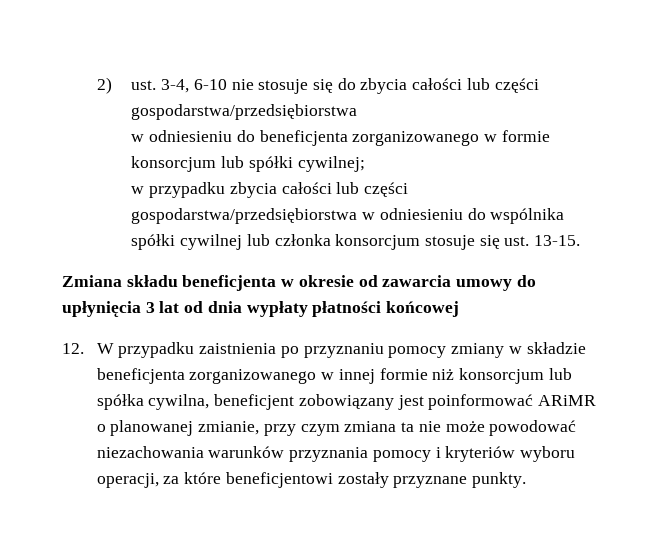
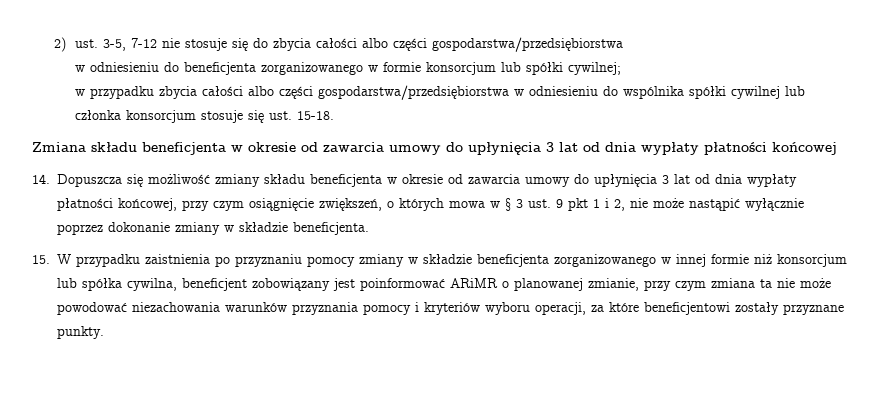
- 2) ust. 3-4, 6-10 nie stosuje się do zbycia całości lub części gospodarstwa/przedsiębiorstwa
+ 2) ust. 3-5, 7-12 nie stosuje się do zbycia całości albo części gospodarstwa/przedsiębiorstwa
- w przypadku zbycia całości lub części gospodarstwa/przedsiębiorstwa w odniesieniu do wspólnika spółki cywilnej lub członka konsorcjum stosuje się ust. 13-15.
+ w przypadku zbycia całości albo części gospodarstwa/przedsiębiorstwa w odniesieniu do wspólnika spółki cywilnej lub członka konsorcjum stosuje się ust. 15-18.
- 12. W przypadku zaistnienia po przyznaniu pomocy zmiany w składzie beneficjenta zorganizowanego w innej formie niż konsorcjum lub spółka cywilna, beneficjent zobowiązany jest poinformować ARiMR o planowanej zmianie, przy czym zmiana ta nie może powodować niezachowania warunków przyznania pomocy i kryteriów wyboru operacji, za które beneficjentowi zostały przyznane punkty.
+ 14. Dopuszcza się możliwość zmiany składu beneficjenta w okresie od zawarcia umowy do upłynięcia 3 lat od dnia wypłaty płatności końcowej, przy czym osiągnięcie zwiększeń, o których mowa w § 3 ust. 9 pkt 1 i 2, nie może nastąpić wyłącznie poprzez dokonanie zmiany w składzie beneficjenta.
+ 15. W przypadku zaistnienia po przyznaniu pomocy zmiany w składzie beneficjenta zorganizowanego w innej formie niż konsorcjum lub spółka cywilna, beneficjent zobowiązany jest poinformować ARiMR o planowanej zmianie, przy czym zmiana ta nie może powodować niezachowania warunków przyznania pomocy i kryteriów wyboru operacji, za które beneficjentowi zostały przyznane punkty.

